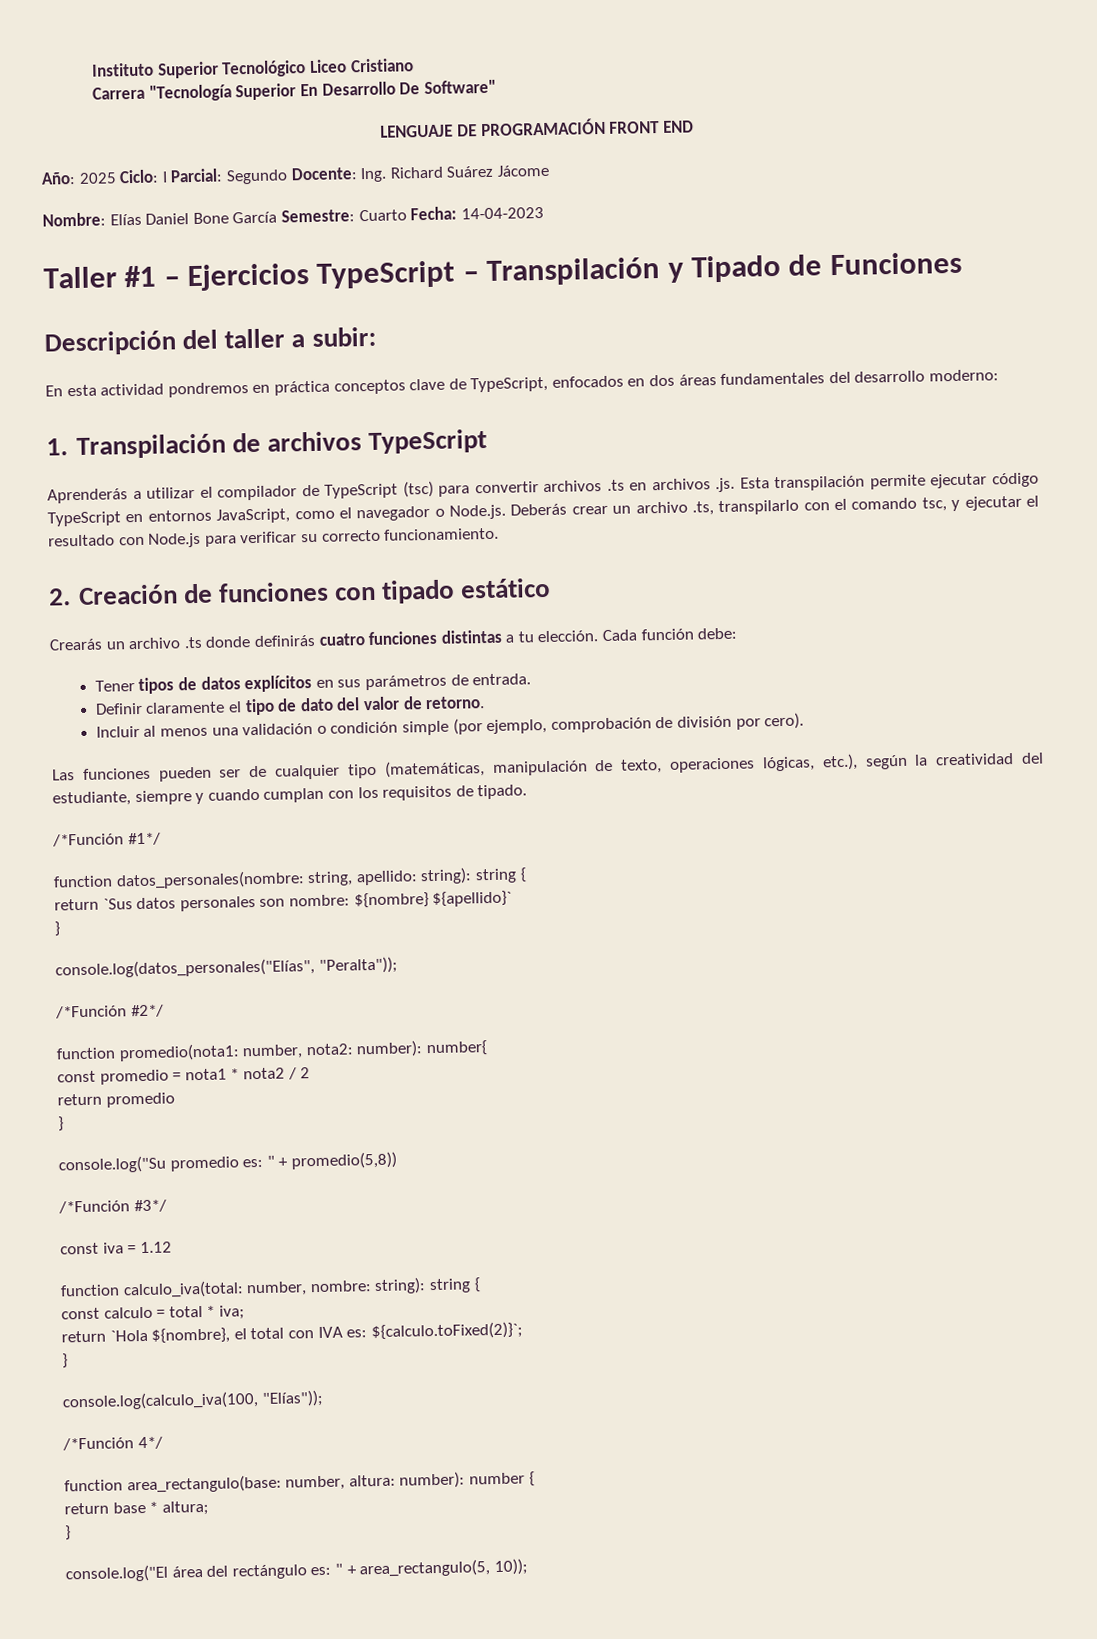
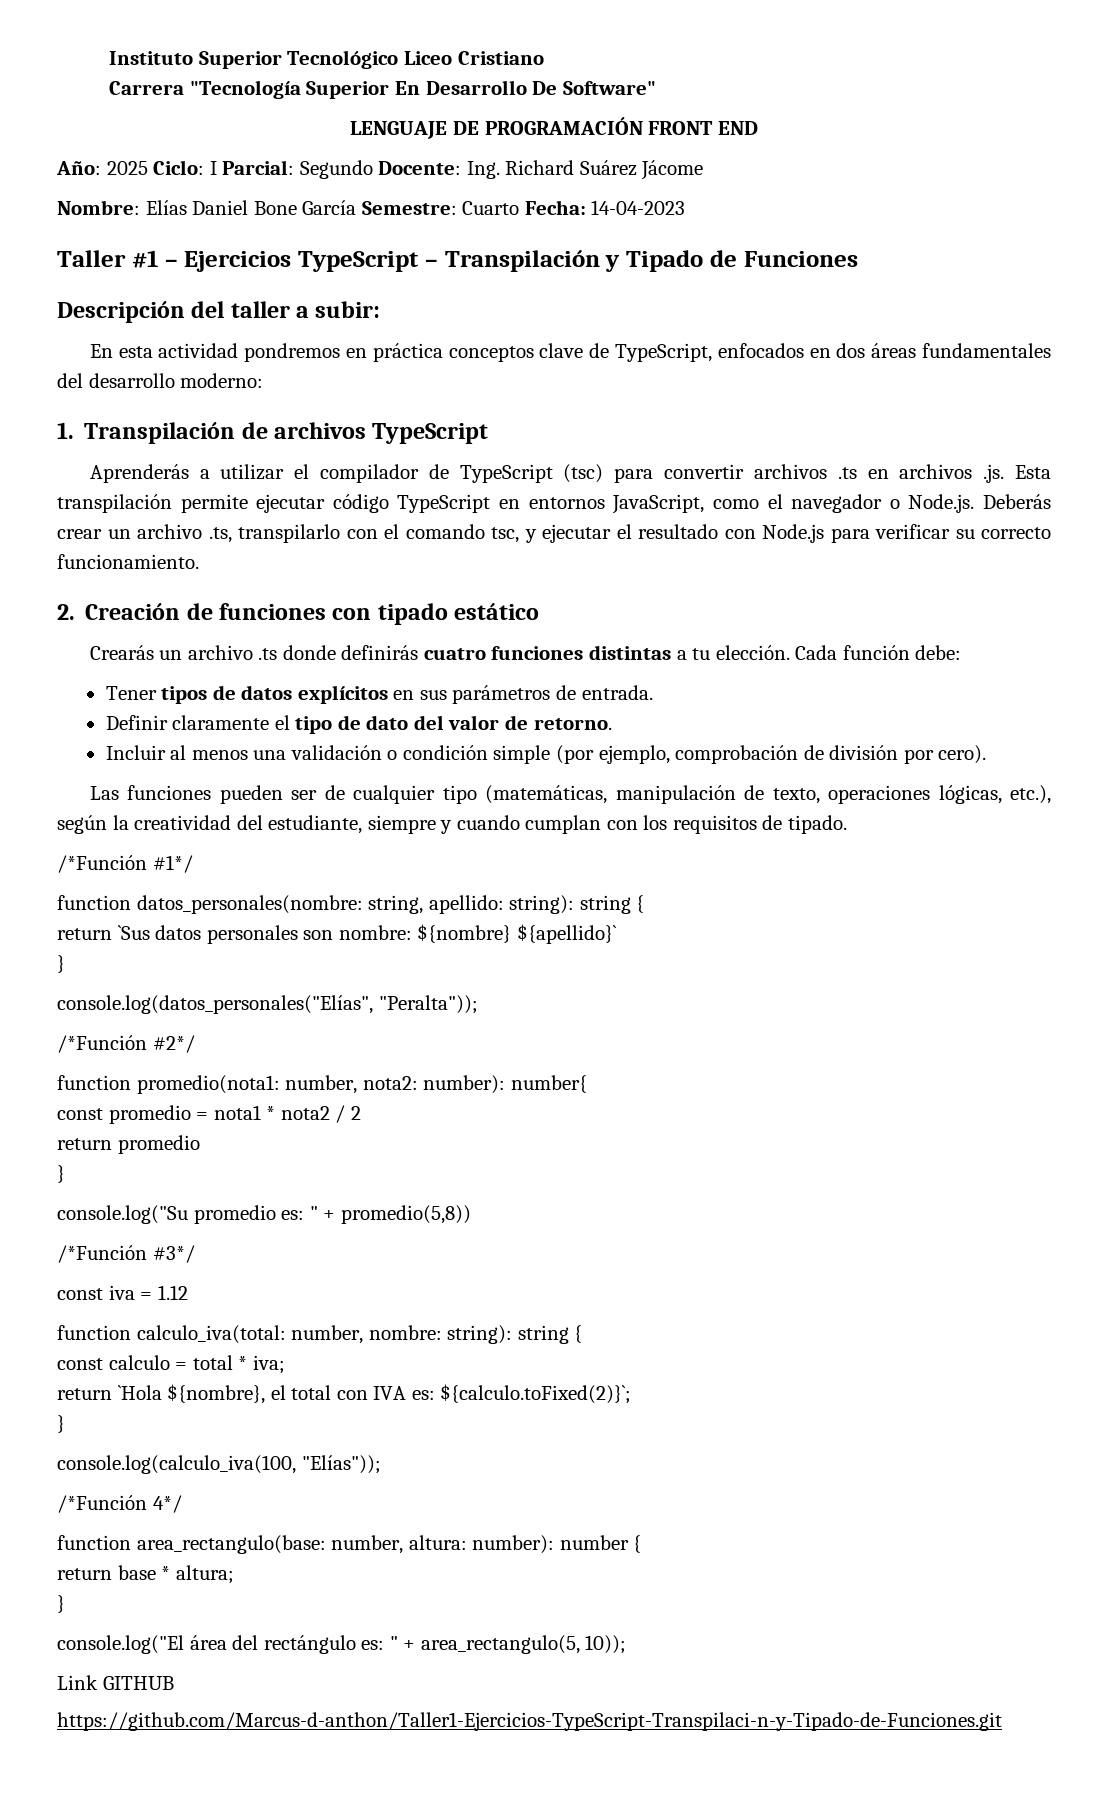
+ Link GITHUB
+ https://github.com/Marcus-d-anthon/Taller1-Ejercicios-TypeScript-Transpilaci-n-y-Tipado-de-Funciones.git

